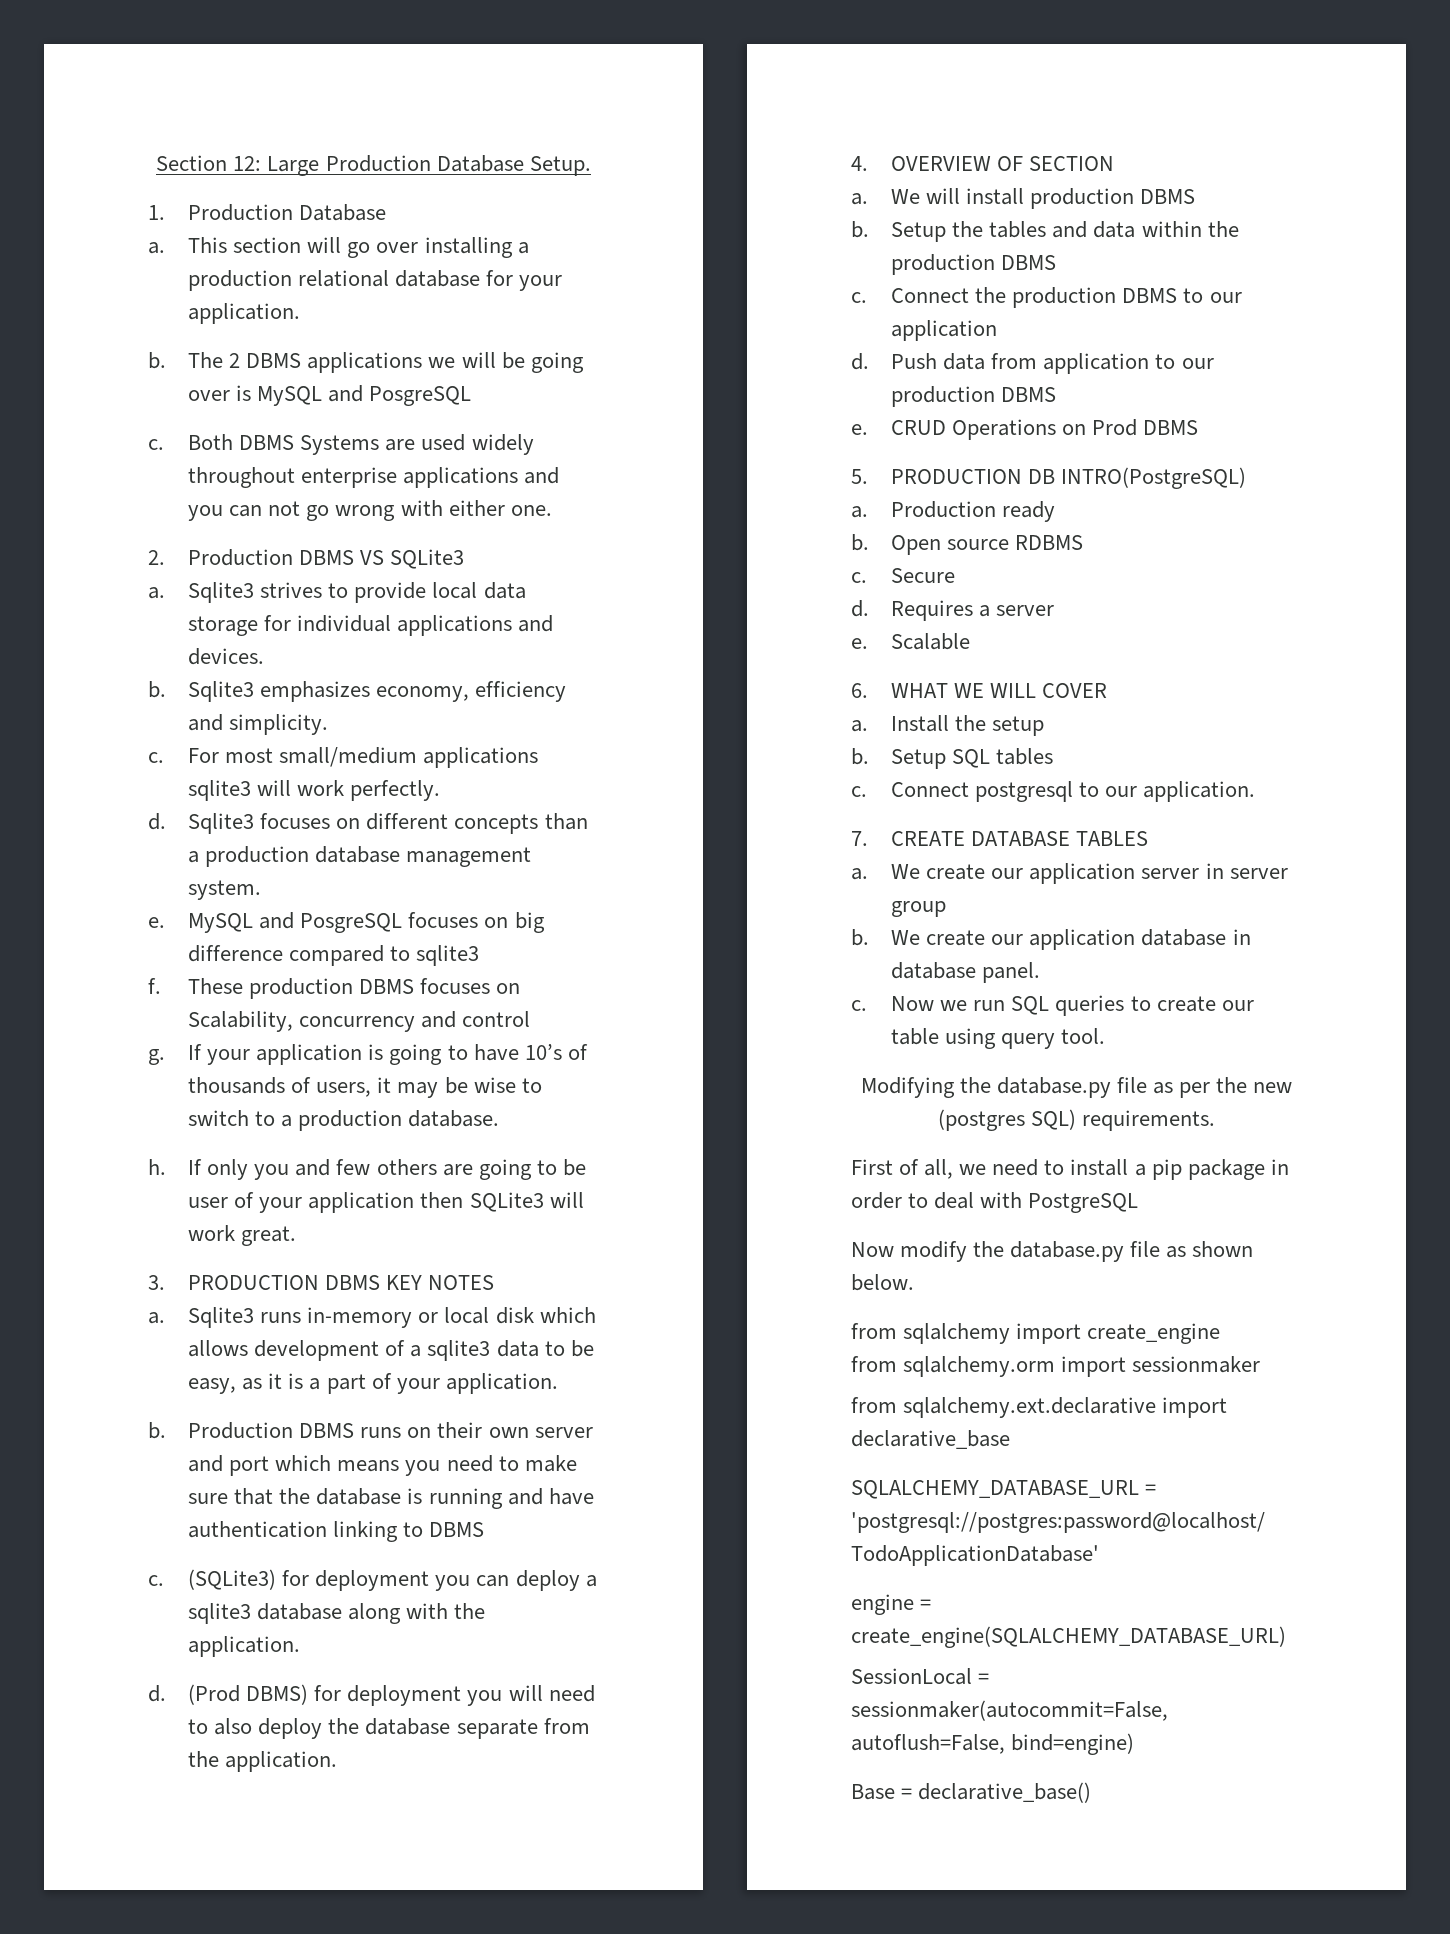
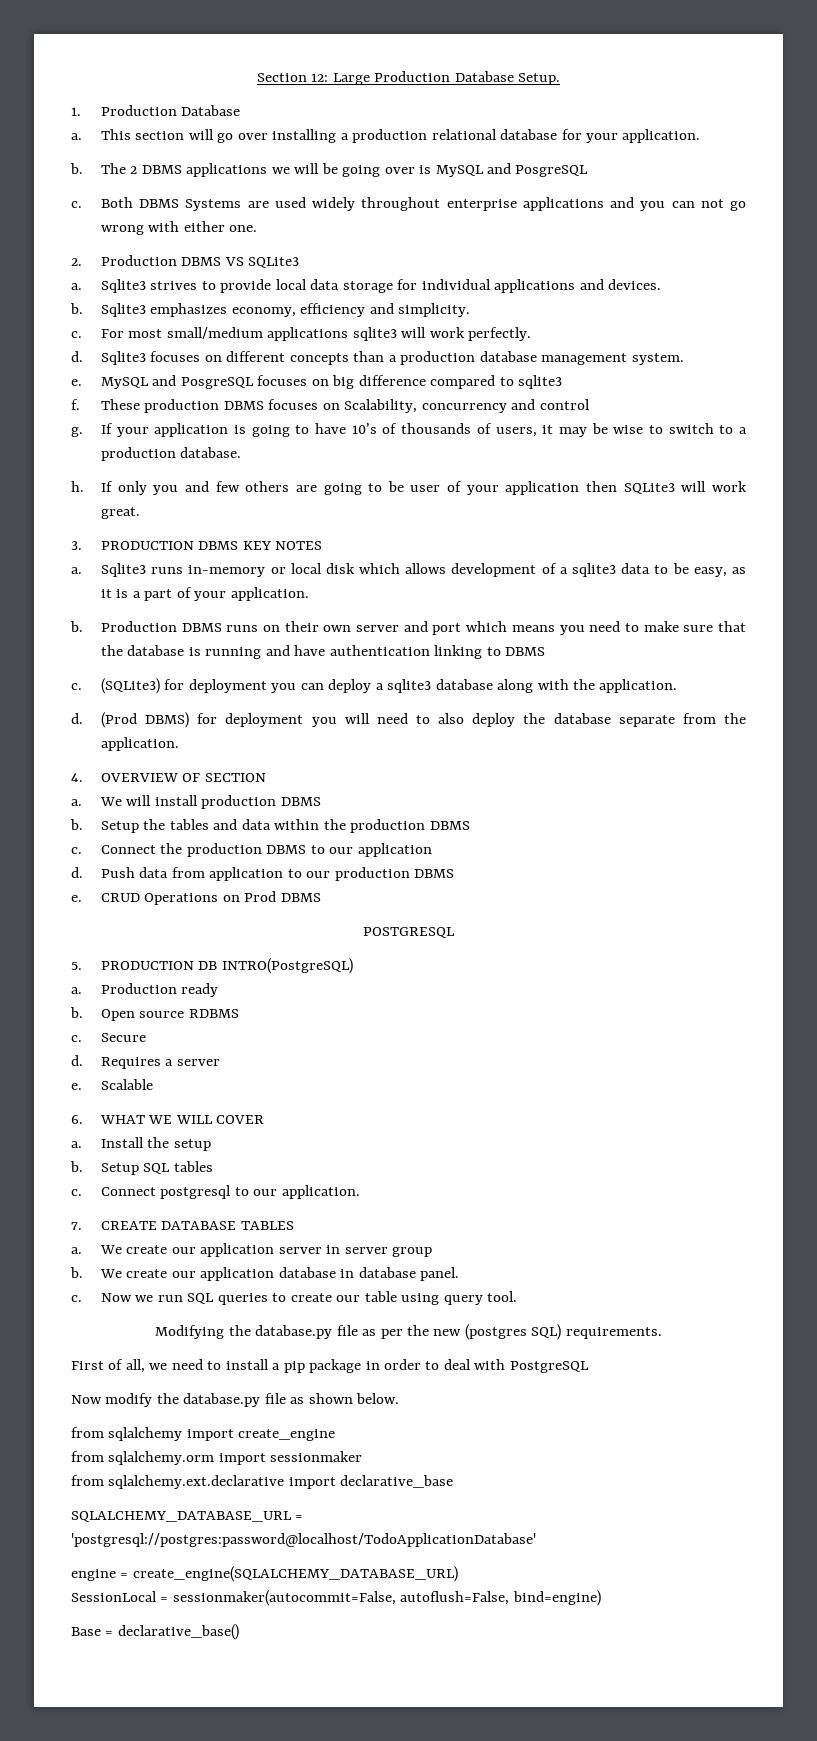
+ POSTGRESQL

